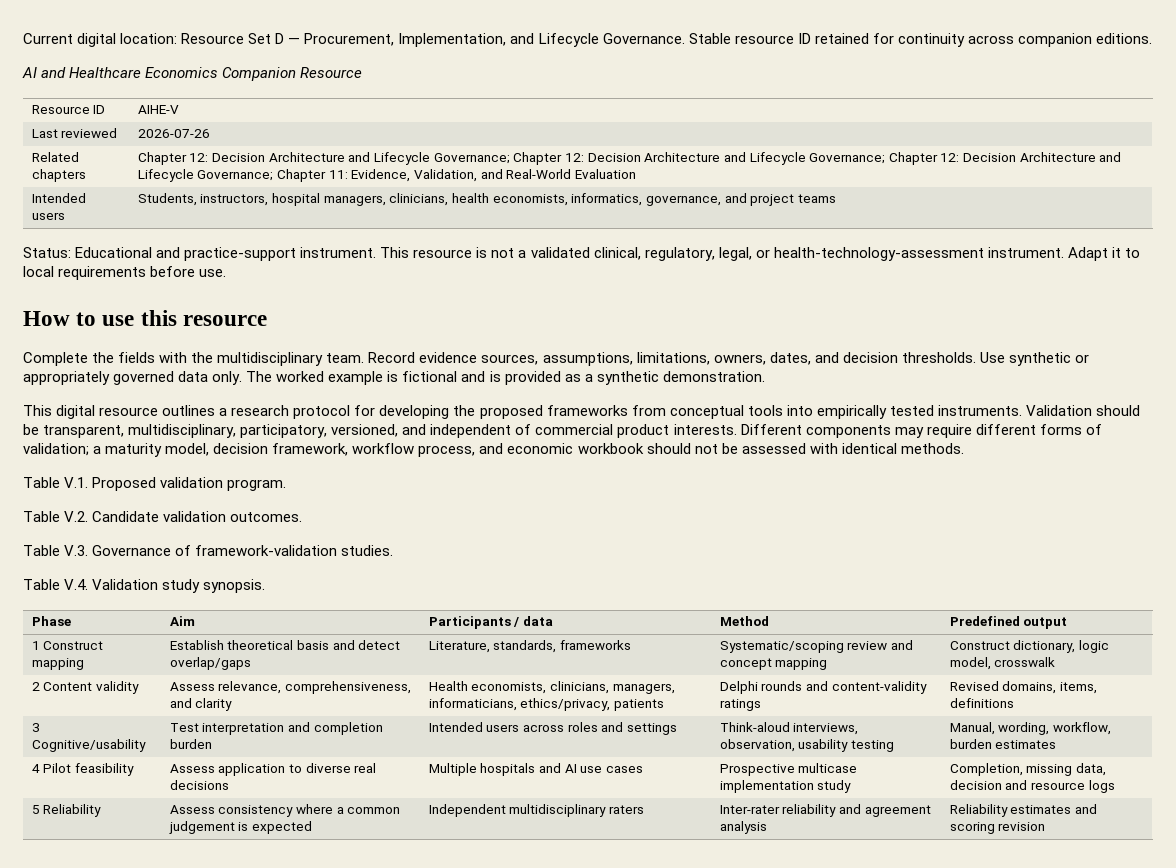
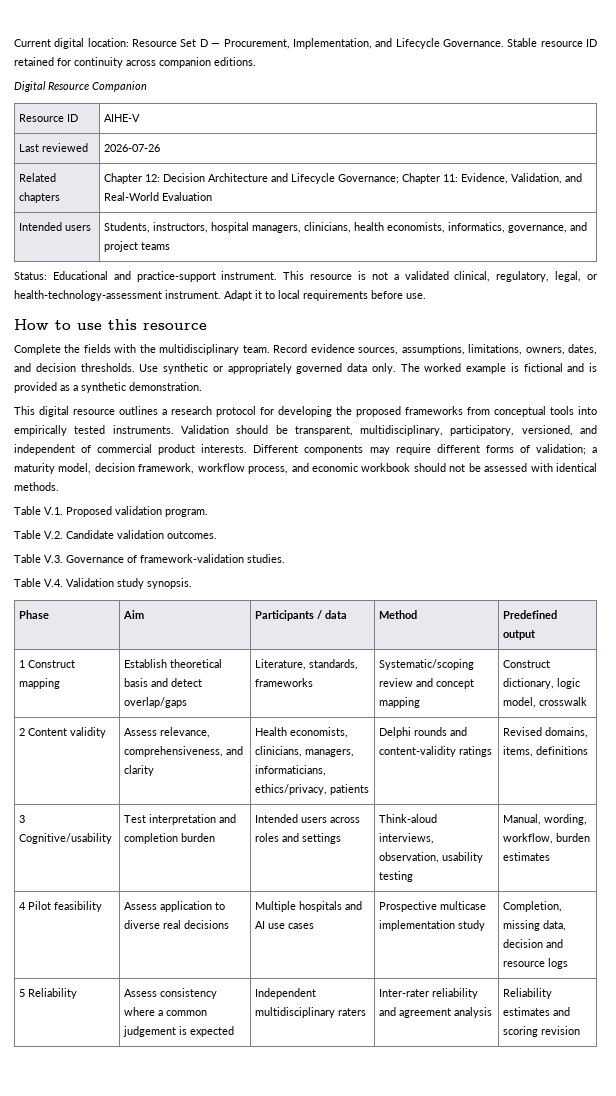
- AI and Healthcare Economics Companion Resource
+ Digital Resource Companion
- Related chapters | Chapter 12: Decision Architecture and Lifecycle Governance; Chapter 12: Decision Architecture and Lifecycle Governance; Chapter 12: Decision Architecture and Lifecycle Governance; Chapter 11: Evidence, Validation, and Real-World Evaluation
+ Related chapters | Chapter 12: Decision Architecture and Lifecycle Governance; Chapter 11: Evidence, Validation, and Real-World Evaluation

